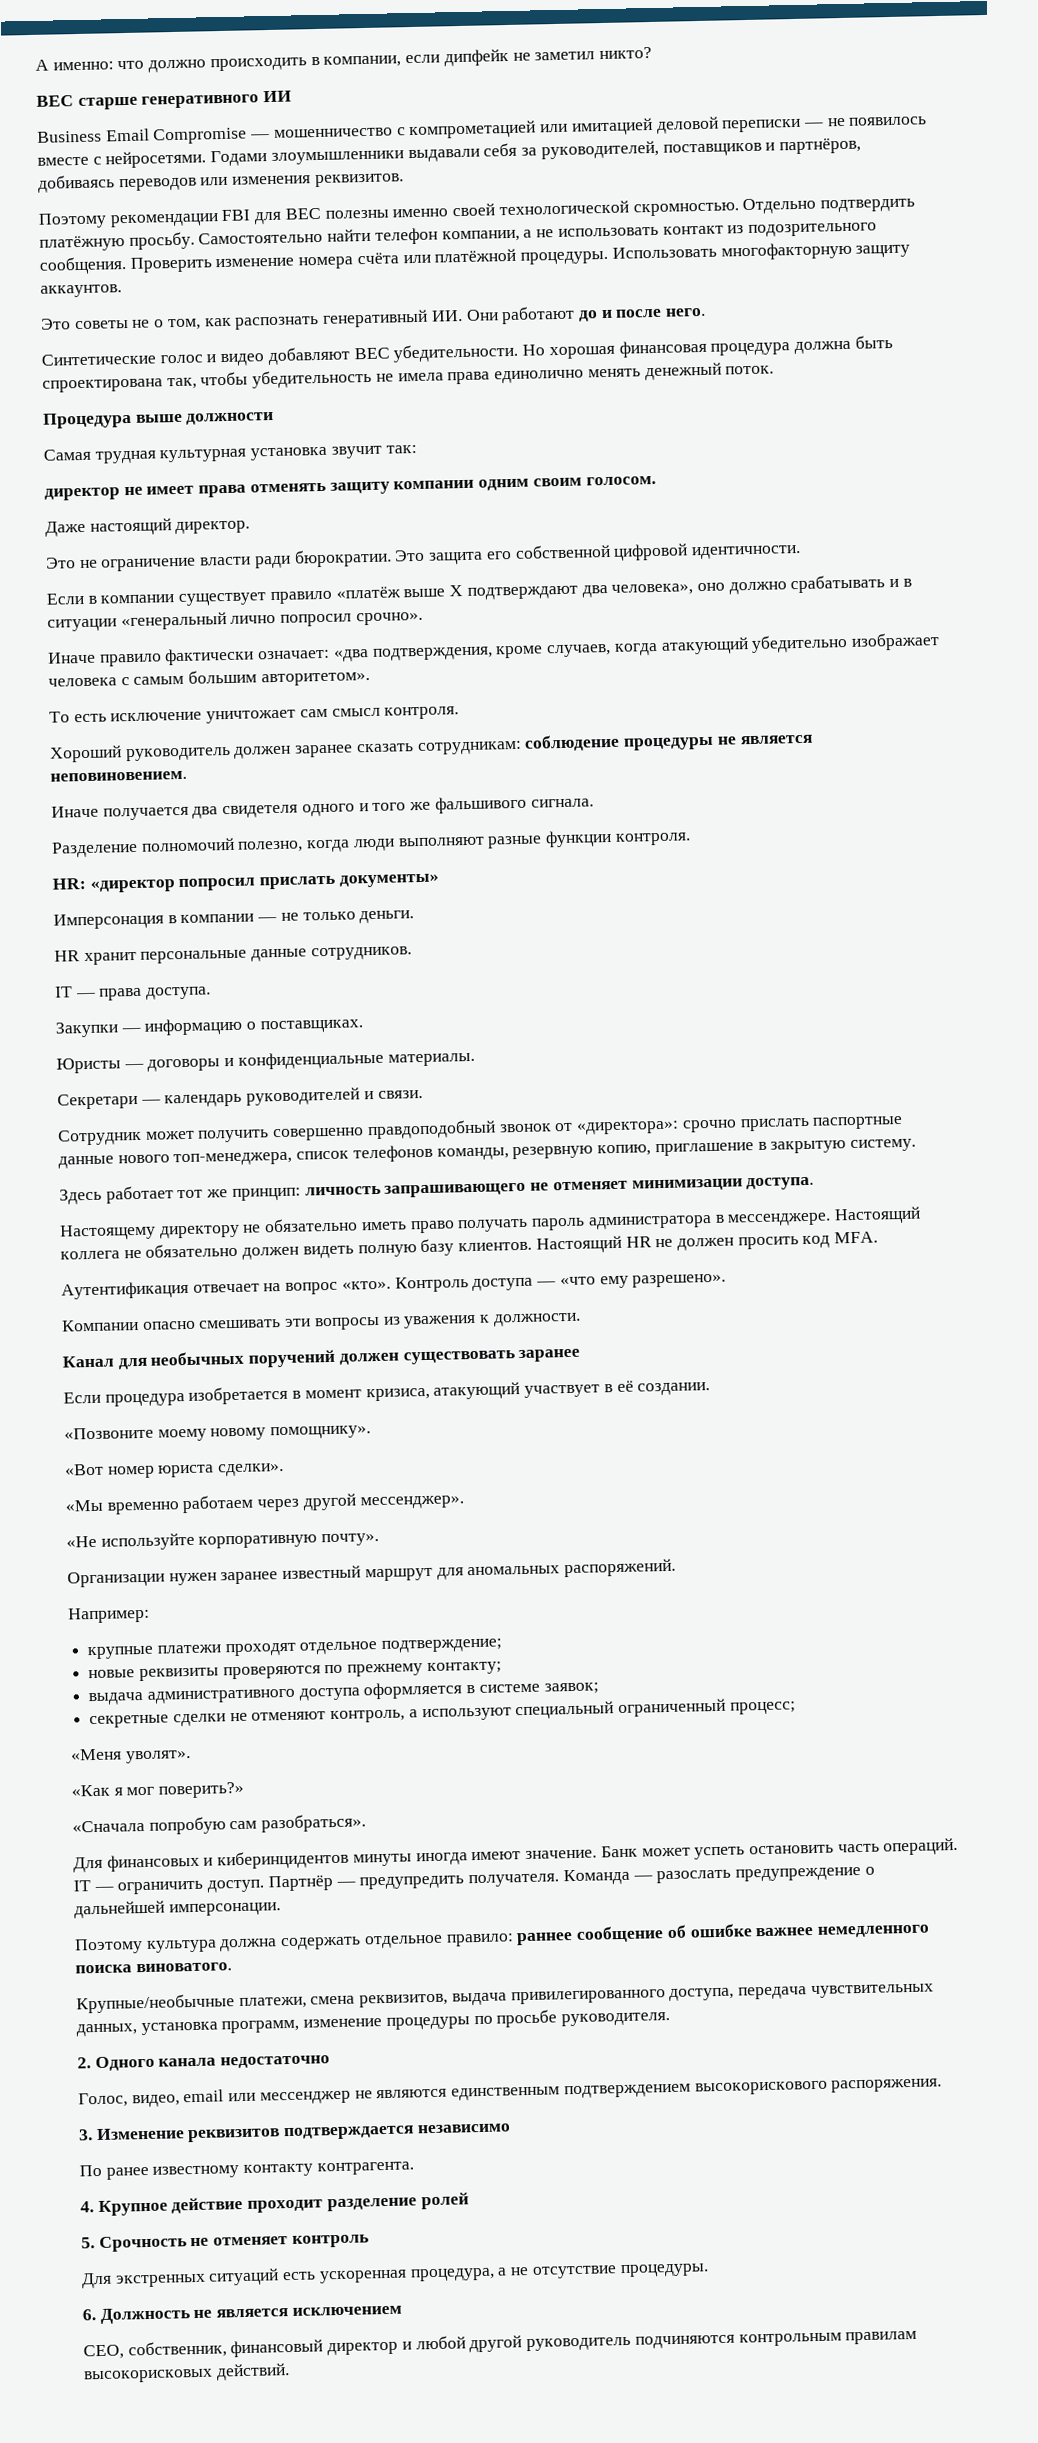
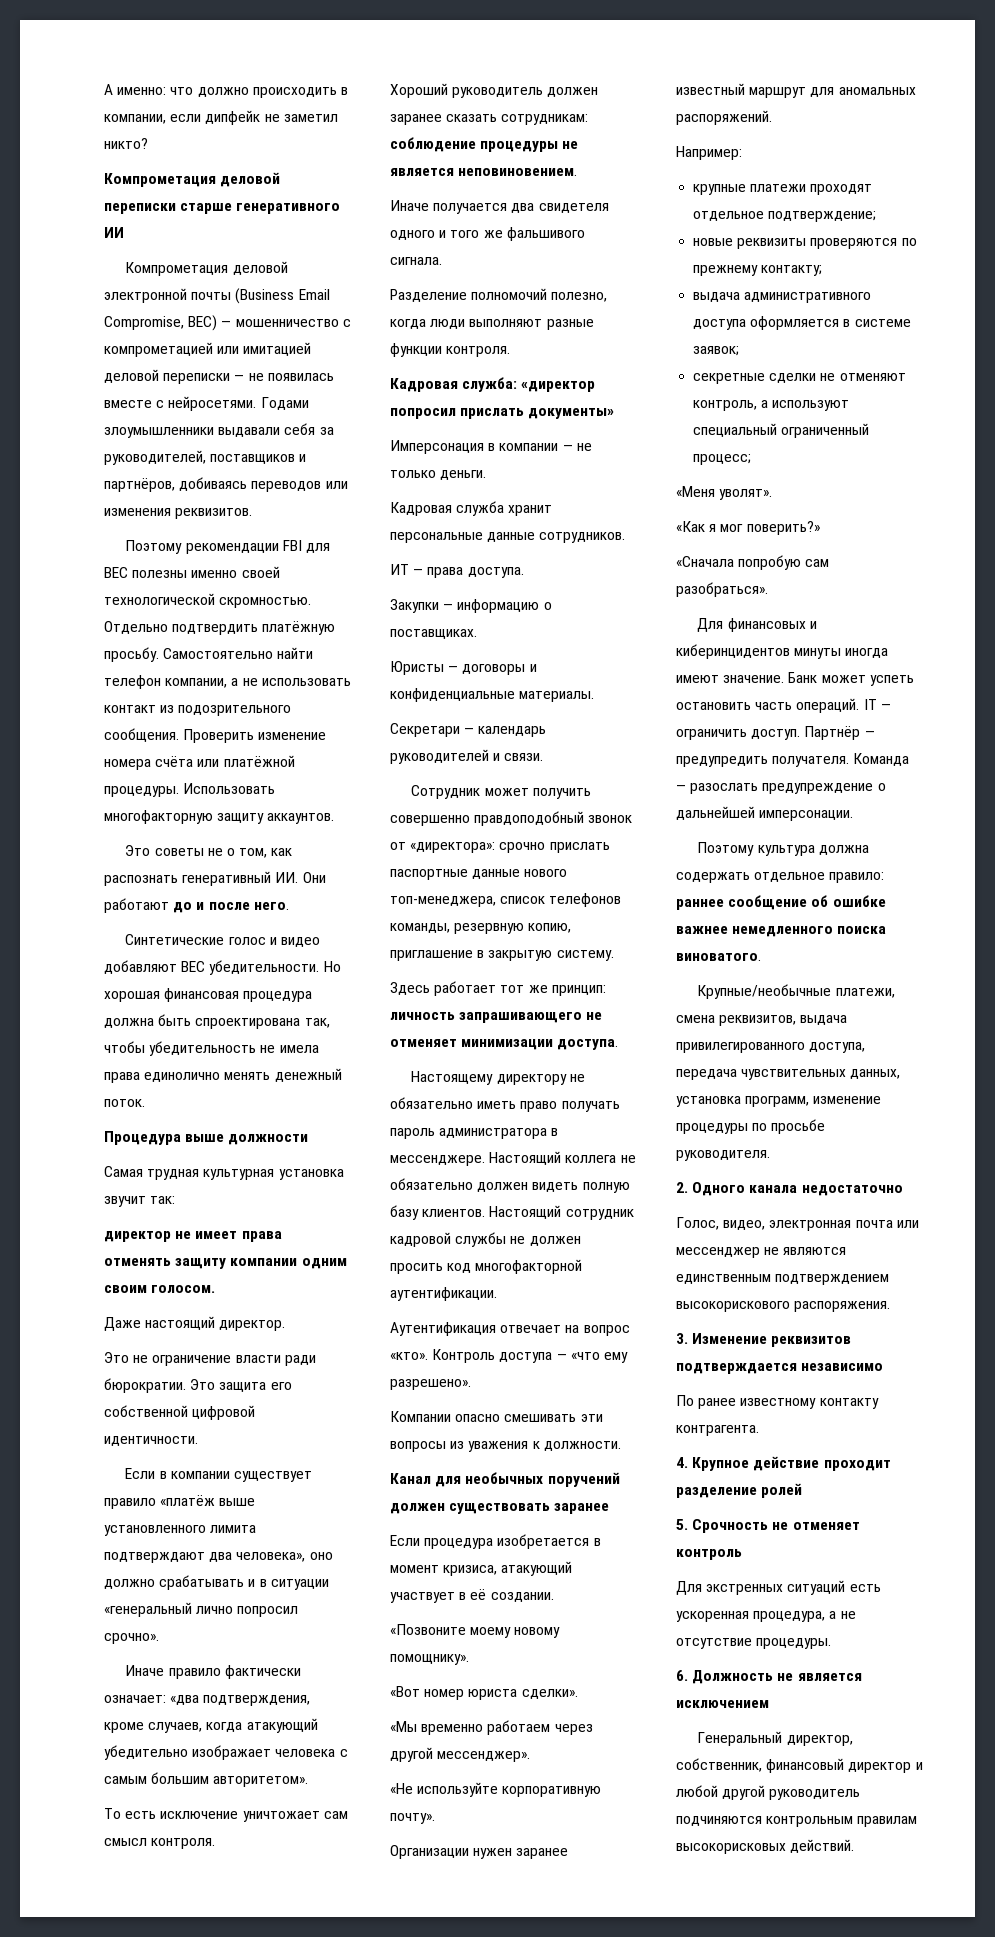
- BEC старше генеративного ИИ
+ Компрометация деловой переписки старше генеративного ИИ
- Business Email Compromise — мошенничество с компрометацией или имитацией деловой переписки — не появилось вместе с нейросетями.
+ Компрометация деловой электронной почты (Business Email Compromise, BEC) — мошенничество с компрометацией или имитацией деловой переписки — не появилась вместе с нейросетями.
- Если в компании существует правило «платёж выше X подтверждают два человека», оно должно срабатывать и в ситуации «генеральный лично попросил срочно».
+ Если в компании существует правило «платёж выше установленного лимита подтверждают два человека», оно должно срабатывать и в ситуации «генеральный лично попросил срочно».
- HR: «директор попросил прислать документы»
+ Кадровая служба: «директор попросил прислать документы»
- HR хранит персональные данные сотрудников.
+ Кадровая служба хранит персональные данные сотрудников.
- IT — права доступа.
+ ИТ — права доступа.
- Настоящий HR не должен просить код MFA.
+ Настоящий сотрудник кадровой службы не должен просить код многофакторной аутентификации.
- Голос, видео, email или мессенджер не являются единственным подтверждением высокорискового распоряжения.
+ Голос, видео, электронная почта или мессенджер не являются единственным подтверждением высокорискового распоряжения.
- CEO, собственник, финансовый директор и любой другой руководитель подчиняются контрольным правилам высокорисковых действий.
+ Генеральный директор, собственник, финансовый директор и любой другой руководитель подчиняются контрольным правилам высокорисковых действий.

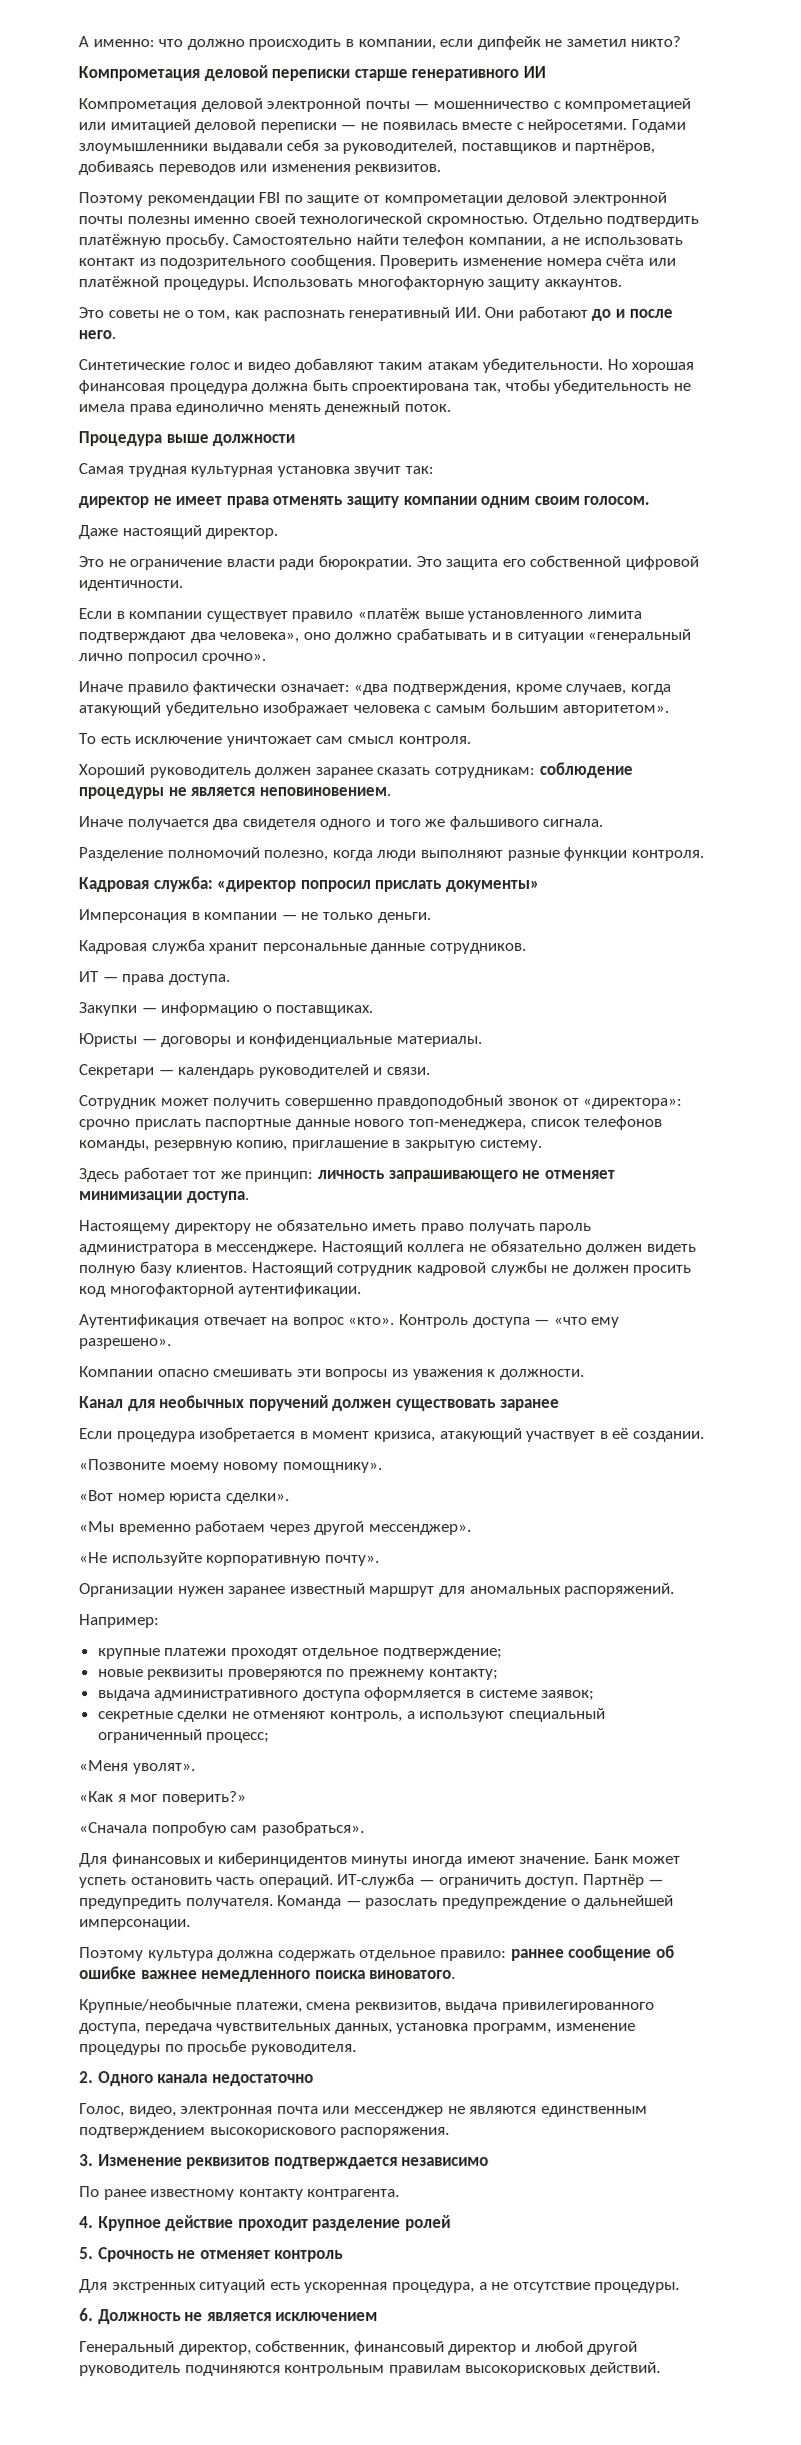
- Компрометация деловой электронной почты (Business Email Compromise, BEC) — мошенничество с компрометацией или имитацией деловой переписки — не появилась вместе с нейросетями.
+ Компрометация деловой электронной почты — мошенничество с компрометацией или имитацией деловой переписки — не появилась вместе с нейросетями.
- Поэтому рекомендации FBI для BEC полезны именно своей технологической скромностью.
+ Поэтому рекомендации FBI по защите от компрометации деловой электронной почты полезны именно своей технологической скромностью.
- Синтетические голос и видео добавляют BEC убедительности.
+ Синтетические голос и видео добавляют таким атакам убедительности.
- IT — ограничить доступ.
+ ИТ-служба — ограничить доступ.

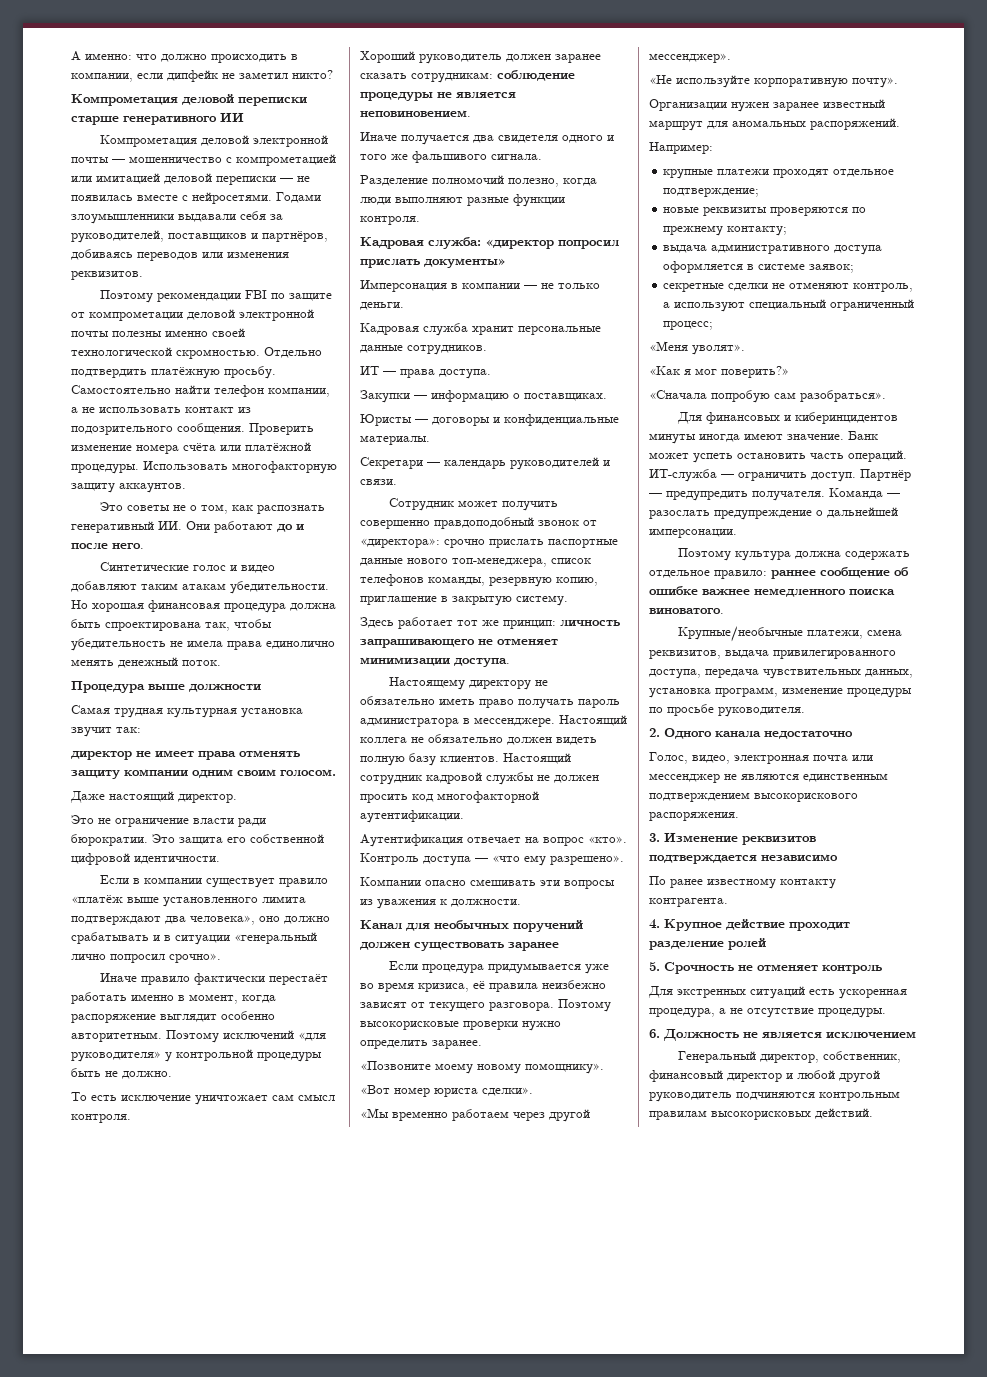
- Иначе правило фактически означает: «два подтверждения, кроме случаев, когда атакующий убедительно изображает человека с самым большим авторитетом».
+ Иначе правило фактически перестаёт работать именно в момент, когда распоряжение выглядит особенно авторитетным. Поэтому исключений «для руководителя» у контрольной процедуры быть не должно.
- Если процедура изобретается в момент кризиса, атакующий участвует в её создании.
+ Если процедура придумывается уже во время кризиса, её правила неизбежно зависят от текущего разговора. Поэтому высокорисковые проверки нужно определить заранее.

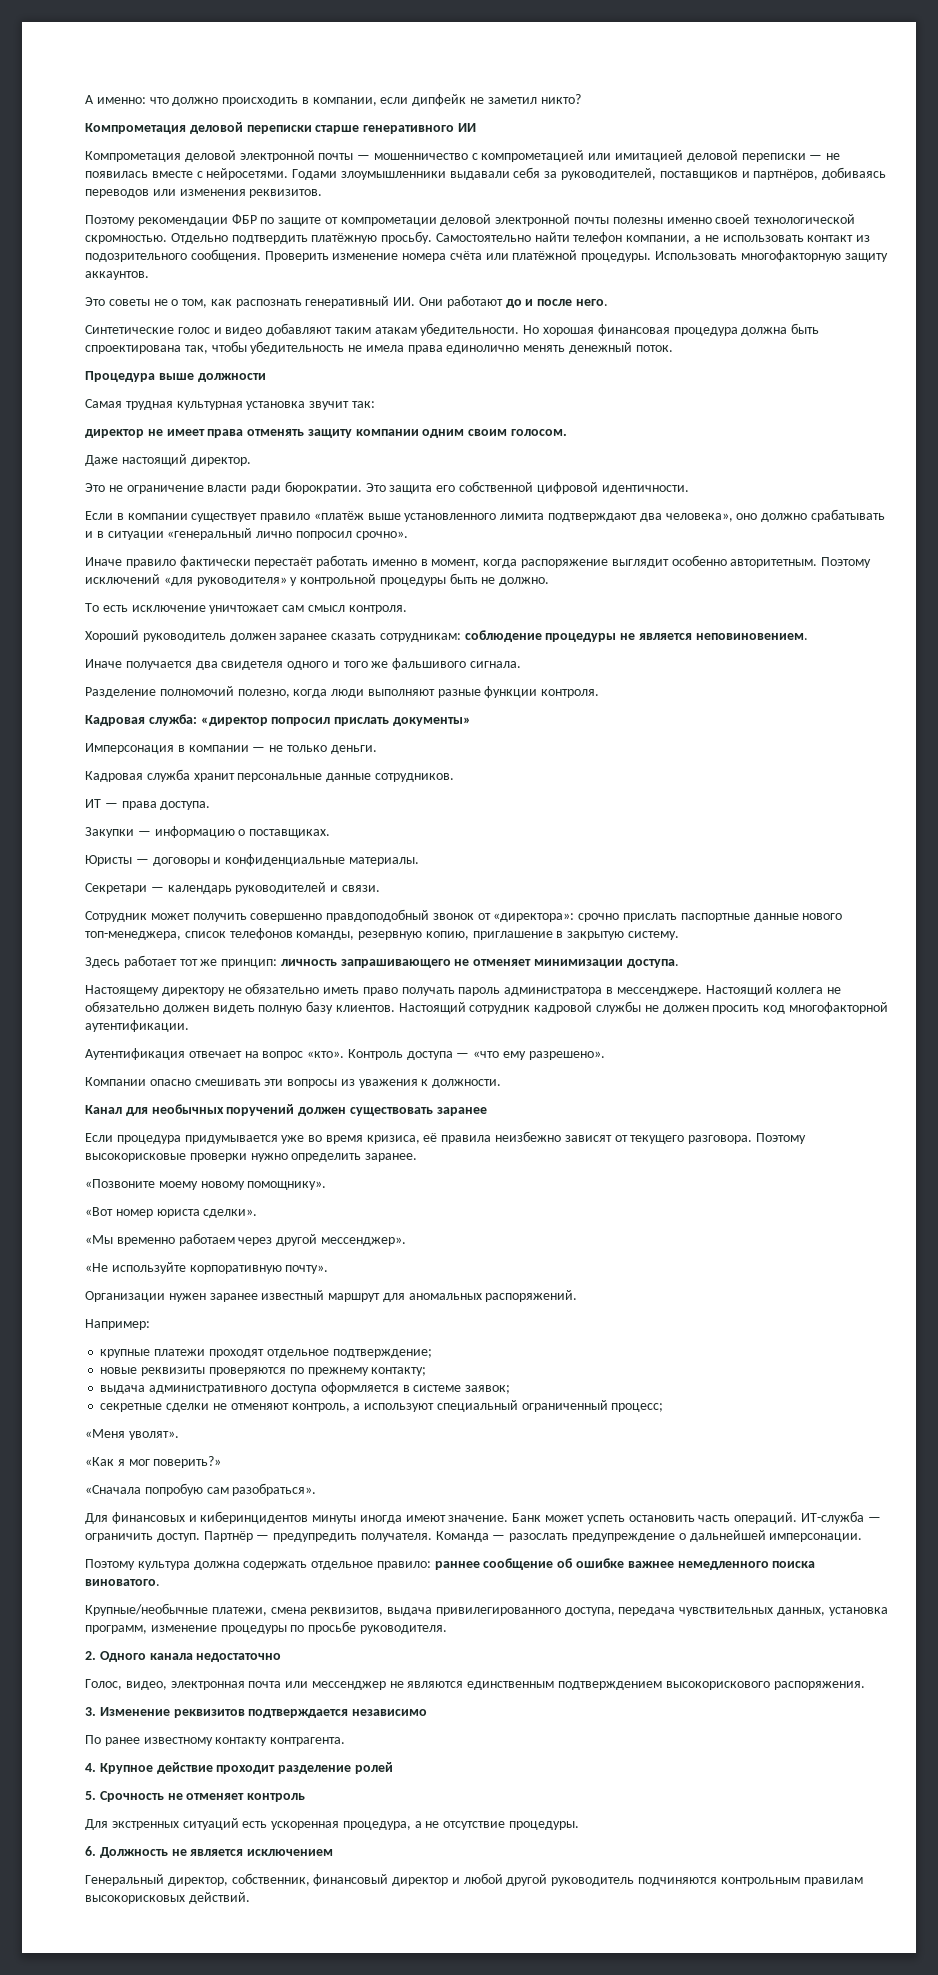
- Поэтому рекомендации FBI по защите от компрометации деловой электронной почты полезны именно своей технологической скромностью.
+ Поэтому рекомендации ФБР по защите от компрометации деловой электронной почты полезны именно своей технологической скромностью.

